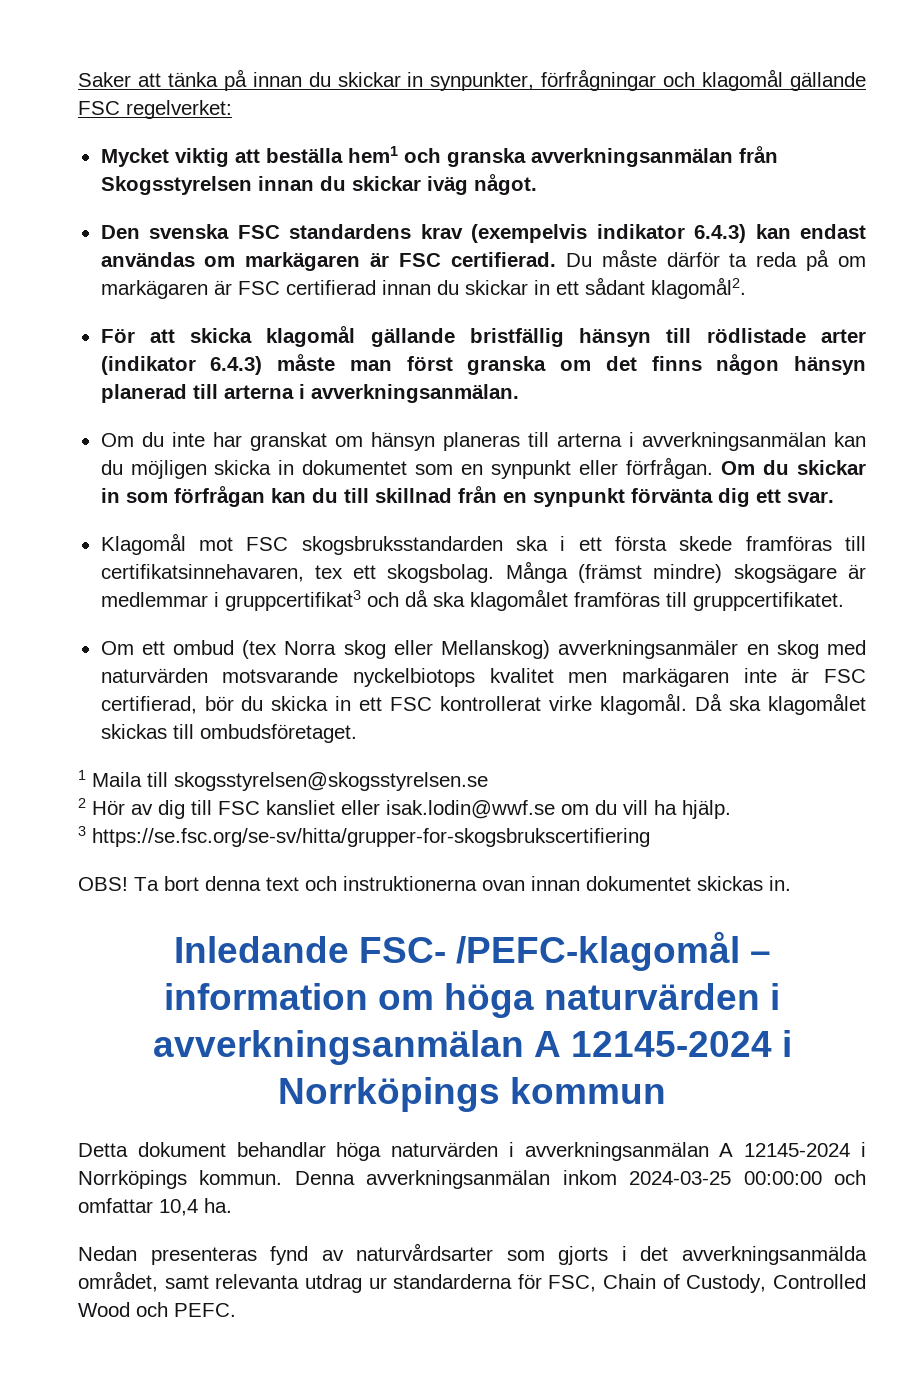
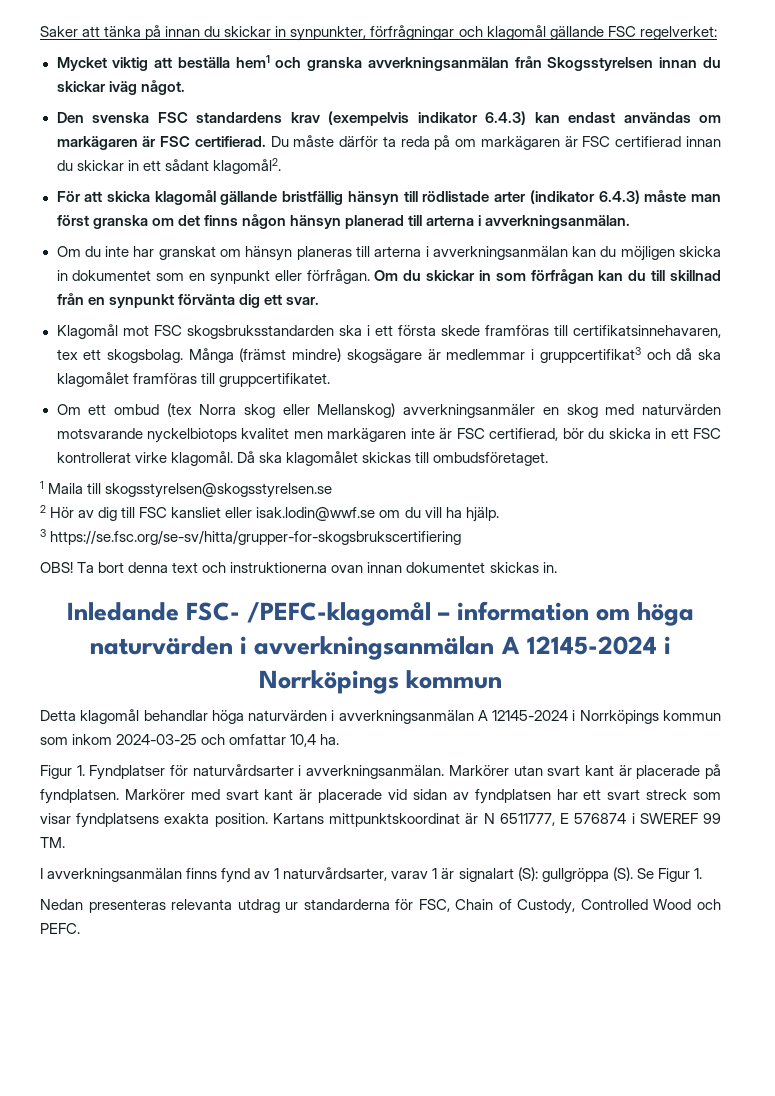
- Detta dokument behandlar höga naturvärden i avverkningsanmälan A 12145-2024 i Norrköpings kommun. Denna avverkningsanmälan inkom 2024-03-25 00:00:00 och omfattar 10,4 ha.
+ Detta klagomål behandlar höga naturvärden i avverkningsanmälan A 12145-2024 i Norrköpings kommun som inkom 2024-03-25 och omfattar 10,4 ha.
- Nedan presenteras fynd av naturvårdsarter som gjorts i det avverkningsanmälda området, samt relevanta utdrag ur standarderna för FSC, Chain of Custody, Controlled Wood och PEFC.
+ Figur 1. Fyndplatser för naturvårdsarter i avverkningsanmälan. Markörer utan svart kant är placerade på fyndplatsen. Markörer med svart kant är placerade vid sidan av fyndplatsen har ett svart streck som visar fyndplatsens exakta position. Kartans mittpunktskoordinat är N 6511777, E 576874 i SWEREF 99 TM.
+ I avverkningsanmälan finns fynd av 1 naturvårdsarter, varav 1 är signalart (S): gullgröppa (S). Se Figur 1.
+ Nedan presenteras relevanta utdrag ur standarderna för FSC, Chain of Custody, Controlled Wood och PEFC.

